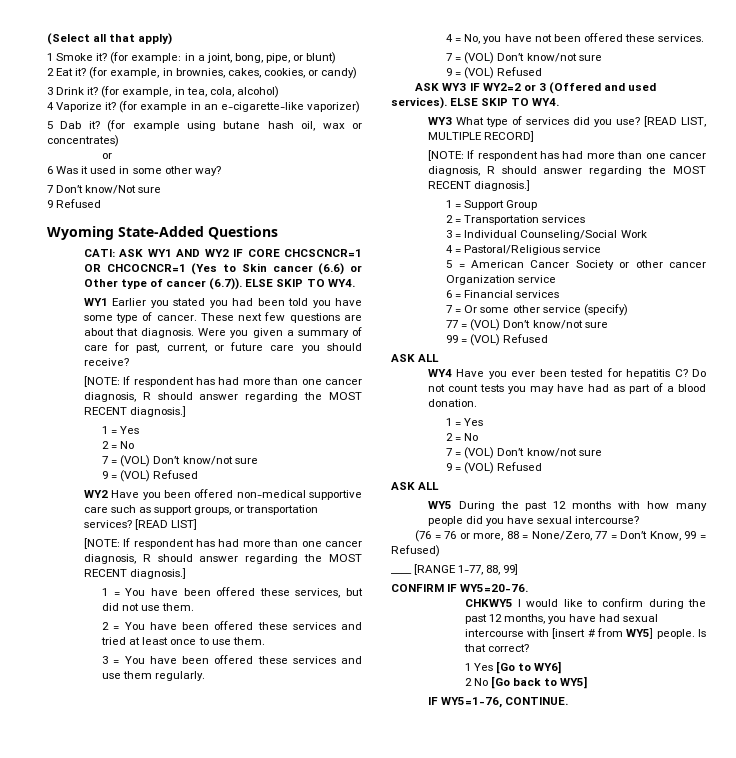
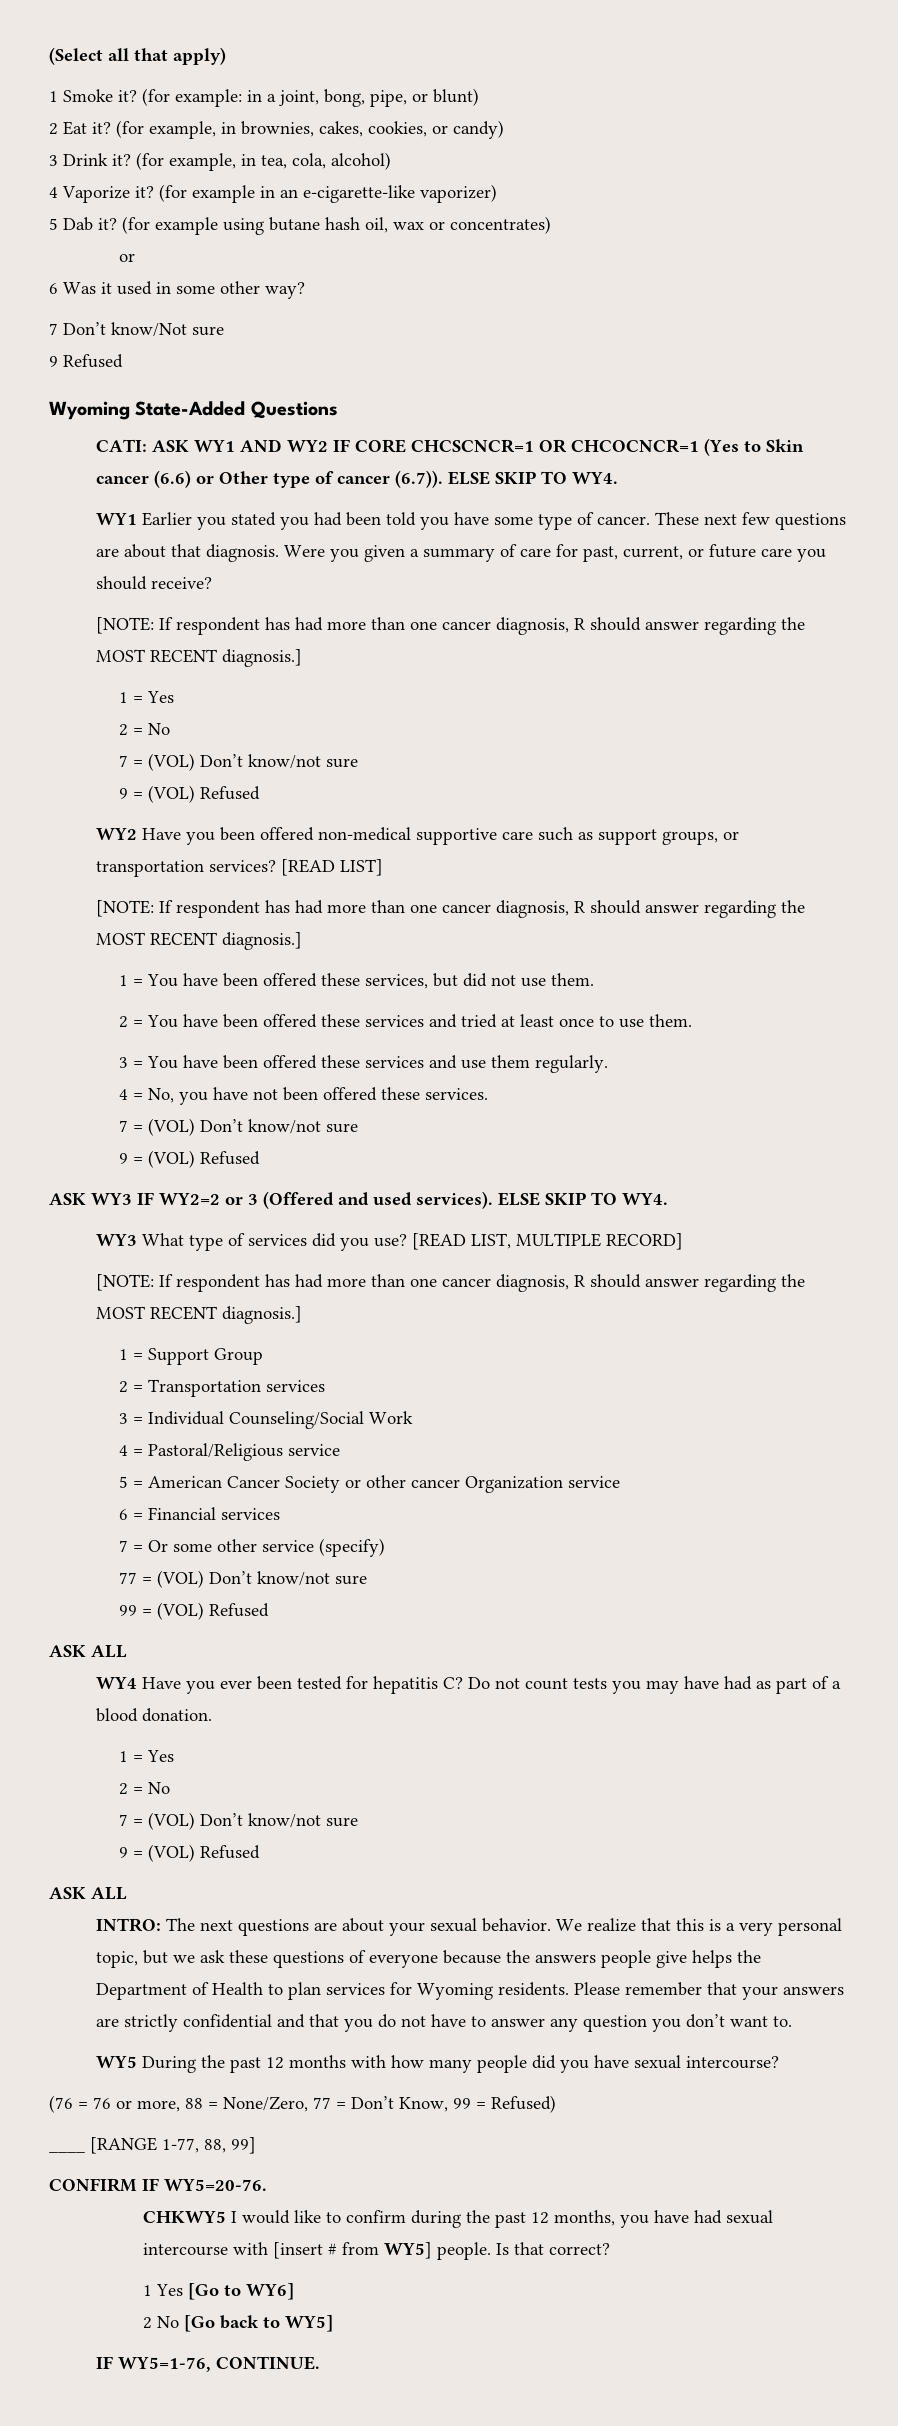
+ INTRO: The next questions are about your sexual behavior. We realize that this is a very personal topic, but we ask these questions of everyone because the answers people give helps the Department of Health to plan services for Wyoming residents. Please remember that your answers are strictly confidential and that you do not have to answer any question you don’t want to.

